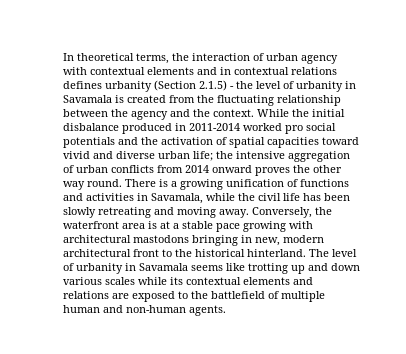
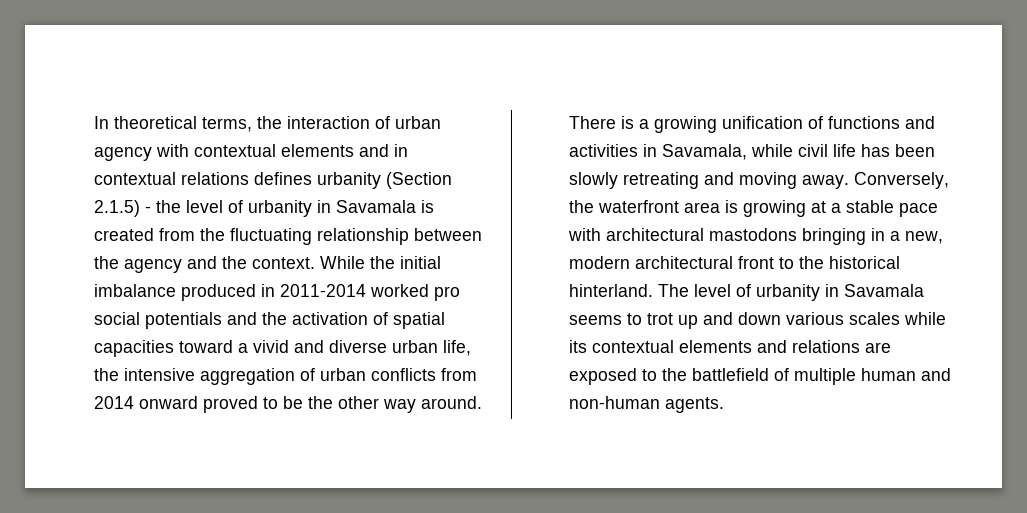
- While the initial disbalance produced in 2011-2014 worked pro social potentials and the activation of spatial capacities toward vivid and diverse urban life; the intensive aggregation of urban conflicts from 2014 onward proves the other way round.
+ While the initial imbalance produced in 2011-2014 worked pro social potentials and the activation of spatial capacities toward a vivid and diverse urban life, the intensive aggregation of urban conflicts from 2014 onward proved to be the other way around.
- There is a growing unification of functions and activities in Savamala, while the civil life has been slowly retreating and moving away.
+ There is a growing unification of functions and activities in Savamala, while civil life has been slowly retreating and moving away.
- Conversely, the waterfront area is at a stable pace growing with architectural mastodons bringing in new, modern architectural front to the historical hinterland.
+ Conversely, the waterfront area is growing at a stable pace with architectural mastodons bringing in a new, modern architectural front to the historical hinterland.
- The level of urbanity in Savamala seems like trotting up and down various scales while its contextual elements and relations are exposed to the battlefield of multiple human and non-human agents.
+ The level of urbanity in Savamala seems to trot up and down various scales while its contextual elements and relations are exposed to the battlefield of multiple human and non-human agents.

